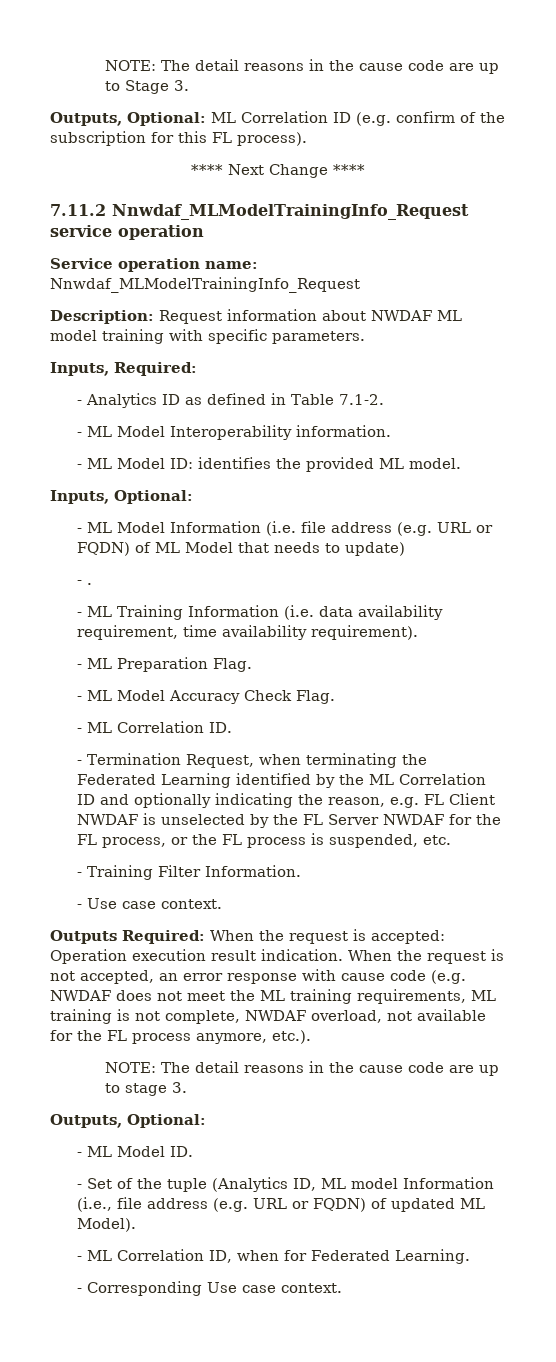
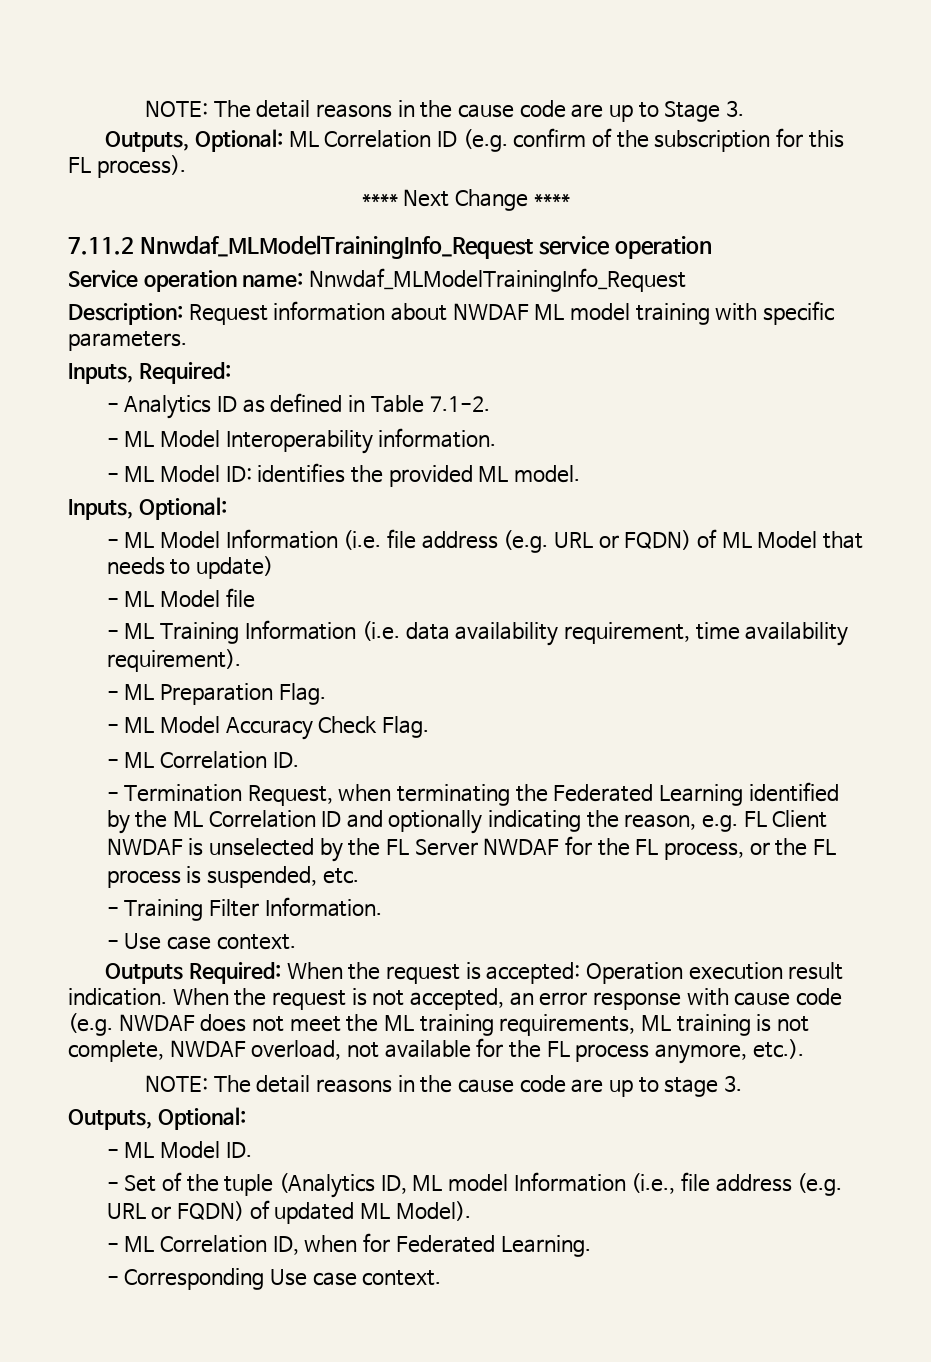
- - .
+ - ML Model file

